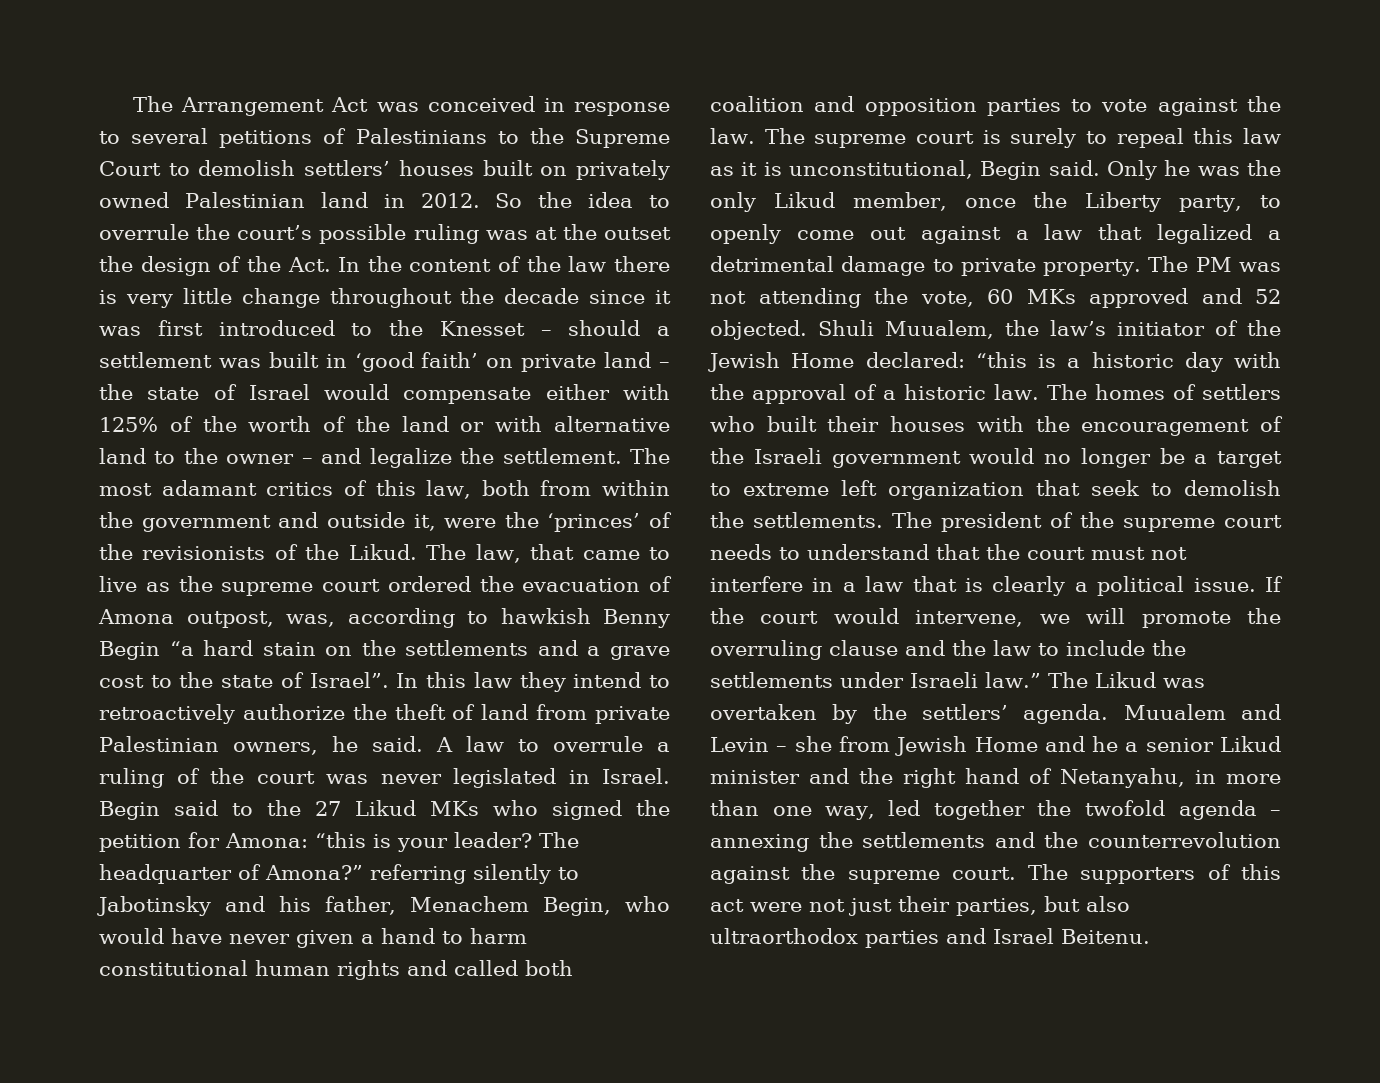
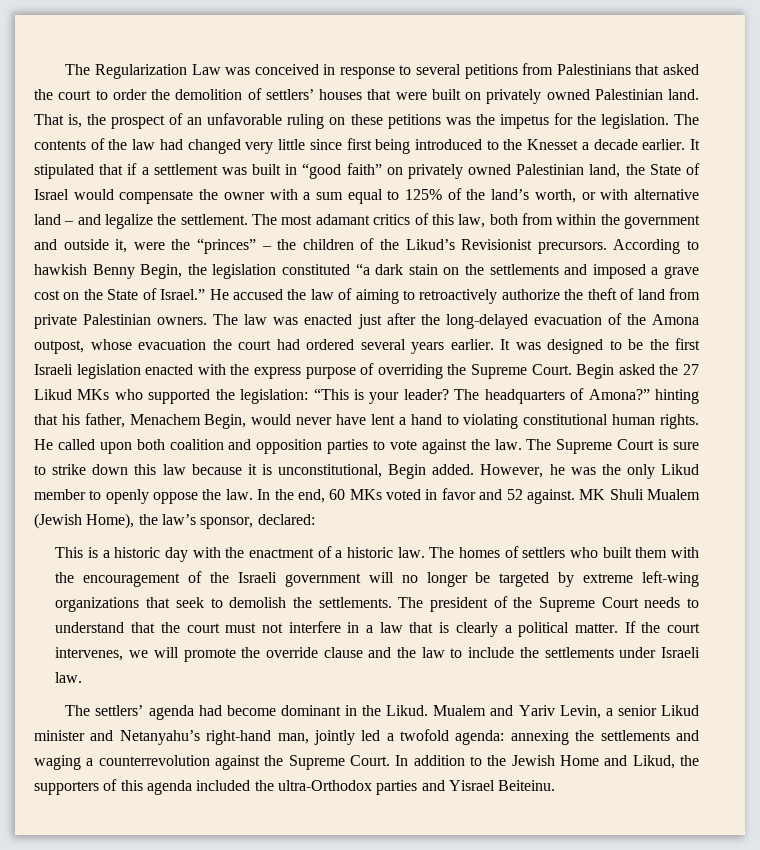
- The Arrangement Act was conceived in response to several petitions of Palestinians to the Supreme Court to demolish settlers’ houses built on privately owned Palestinian land in 2012. So the idea to overrule the court’s possible ruling was at the outset the design of the Act. In the content of the law there is very little change throughout the decade since it was first introduced to the Knesset – should a settlement was built in ‘good faith’ on private land – the state of Israel would compensate either with 125% of the worth of the land or with alternative land to the owner – and legalize the settlement.
+ The Regularization Law was conceived in response to several petitions from Palestinians that asked the court to order the demolition of settlers’ houses that were built on privately owned Palestinian land. That is, the prospect of an unfavorable ruling on these petitions was the impetus for the legislation. The contents of the law had changed very little since first being introduced to the Knesset a decade earlier. It stipulated that if a settlement was built in “good faith” on privately owned Palestinian land, the State of Israel would compensate the owner with a sum equal to 125% of the land’s worth, or with alternative land – and legalize the settlement.
- The most adamant critics of this law, both from within the government and outside it, were the ‘princes’ of the revisionists of the Likud. The law, that came to live as the supreme court ordered the evacuation of Amona outpost, was, according to hawkish Benny Begin “a hard stain on the settlements and a grave cost to the state of Israel”. In this law they intend to retroactively authorize the theft of land from private Palestinian owners, he said. A law to overrule a ruling of the court was never legislated in Israel. Begin said to the 27 Likud MKs who signed the petition for Amona: “this is your leader?
+ The most adamant critics of this law, both from within the government and outside it, were the “princes” – the children of the Likud’s Revisionist precursors. According to hawkish Benny Begin, the legislation constituted “a dark stain on the settlements and imposed a grave cost on the State of Israel.” He accused the law of aiming to retroactively authorize the theft of land from private Palestinian owners. The law was enacted just after the long-delayed evacuation of the Amona outpost, whose evacuation the court had ordered several years earlier. It was designed to be the first Israeli legislation enacted with the express purpose of overriding the Supreme Court. Begin asked the 27 Likud MKs who supported the legislation: “This is your leader?
- The headquarter of Amona?” referring silently to Jabotinsky and his father, Menachem Begin, who would have never given a hand to harm constitutional human rights and called both coalition and opposition parties to vote against the law.
+ The headquarters of Amona?” hinting that his father, Menachem Begin, would never have lent a hand to violating constitutional human rights. He called upon both coalition and opposition parties to vote against the law.
- The supreme court is surely to repeal this law as it is unconstitutional, Begin said. Only he was the only Likud member, once the Liberty party, to openly come out against a law that legalized a detrimental damage to private property. The PM was not attending the vote, 60 MKs approved and 52 objected. Shuli Muualem, the law’s initiator of the Jewish Home declared: “this is a historic day with the approval of a historic law.
+ The Supreme Court is sure to strike down this law because it is unconstitutional, Begin added. However, he was the only Likud member to openly oppose the law. In the end, 60 MKs voted in favor and 52 against. MK Shuli Mualem (Jewish Home), the law’s sponsor, declared:
+ This is a historic day with the enactment of a historic law.
- The homes of settlers who built their houses with the encouragement of the Israeli government would no longer be a target to extreme left organization that seek to demolish the settlements.
+ The homes of settlers who built them with the encouragement of the Israeli government will no longer be targeted by extreme left-wing organizations that seek to demolish the settlements.
- The president of the supreme court needs to understand that the court must not interfere in a law that is clearly a political issue.
+ The president of the Supreme Court needs to understand that the court must not interfere in a law that is clearly a political matter.
- If the court would intervene, we will promote the overruling clause and the law to include the settlements under Israeli law.” The Likud was overtaken by the settlers’ agenda. Muualem and Levin – she from Jewish Home and he a senior Likud minister and the right hand of Netanyahu, in more than one way, led together the twofold agenda – annexing the settlements and the counterrevolution against the supreme court. The supporters of this act were not just their parties, but also ultraorthodox parties and Israel Beitenu.
+ If the court intervenes, we will promote the override clause and the law to include the settlements under Israeli law.
+ The settlers’ agenda had become dominant in the Likud. Mualem and Yariv Levin, a senior Likud minister and Netanyahu’s right-hand man, jointly led a twofold agenda: annexing the settlements and waging a counterrevolution against the Supreme Court. In addition to the Jewish Home and Likud, the supporters of this agenda included the ultra-Orthodox parties and Yisrael Beiteinu.

